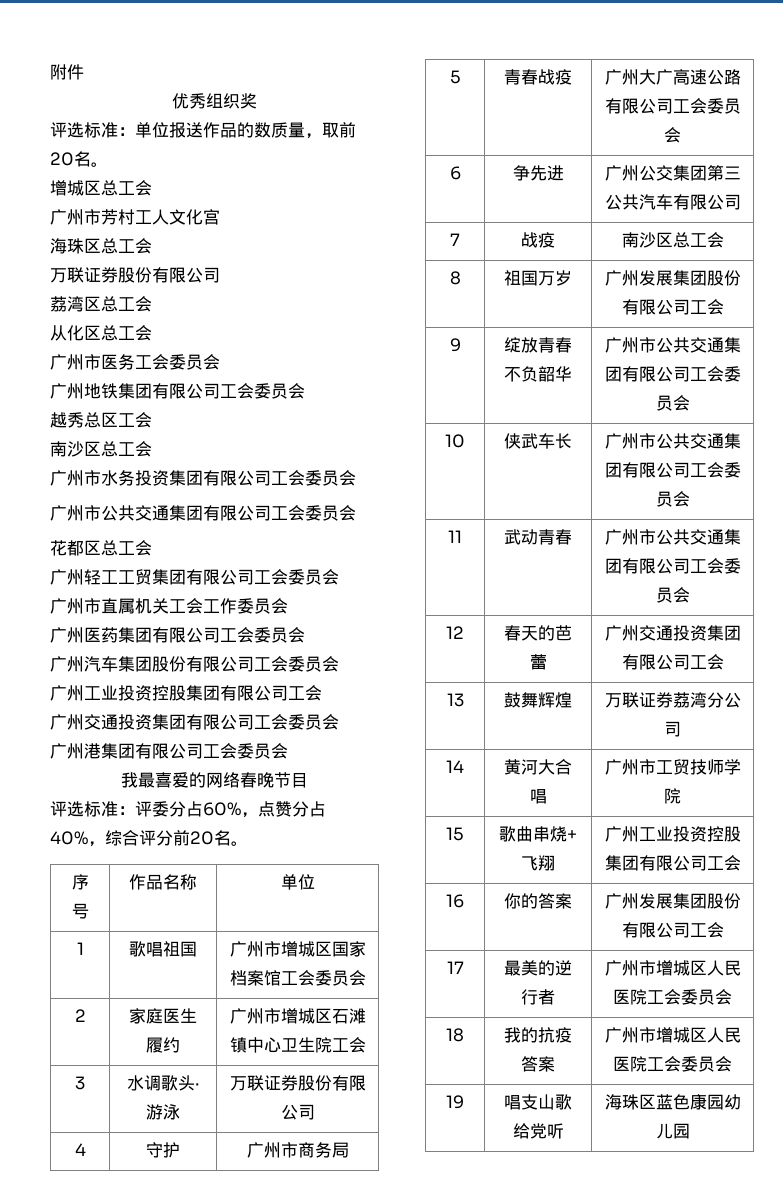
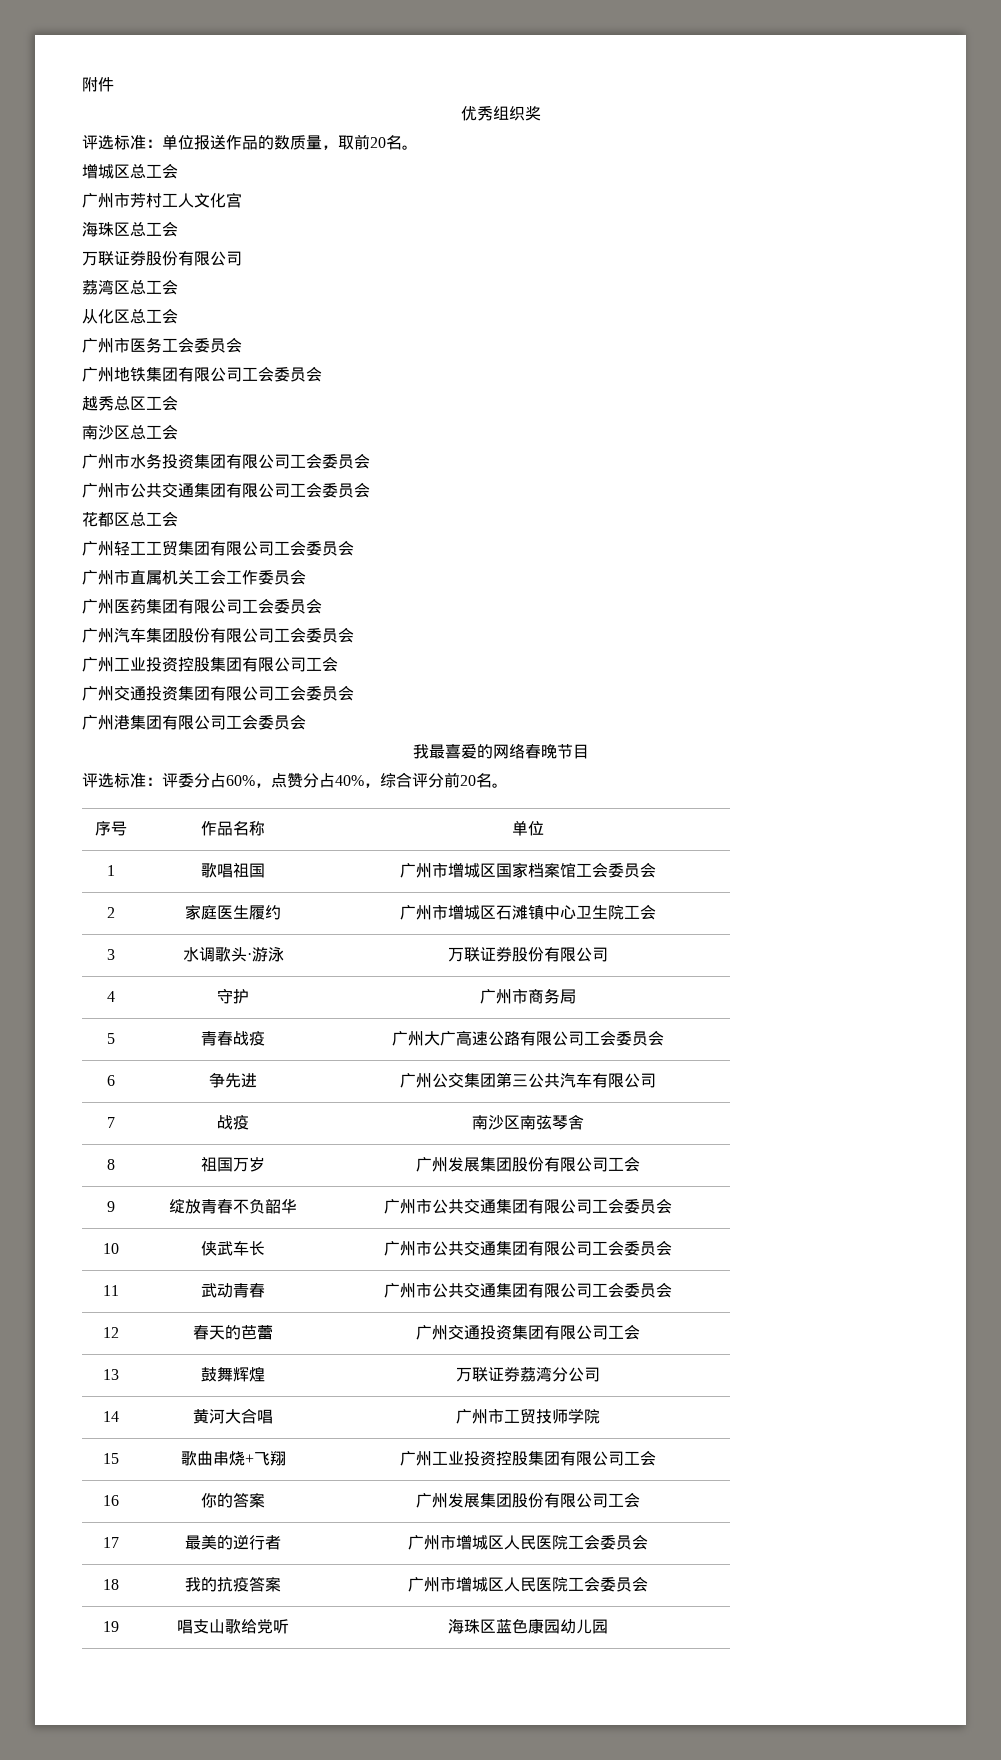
- 7 | 战疫 | 南沙区总工会
+ 7 | 战疫 | 南沙区南弦琴舍

